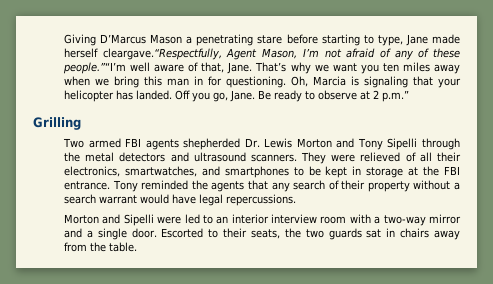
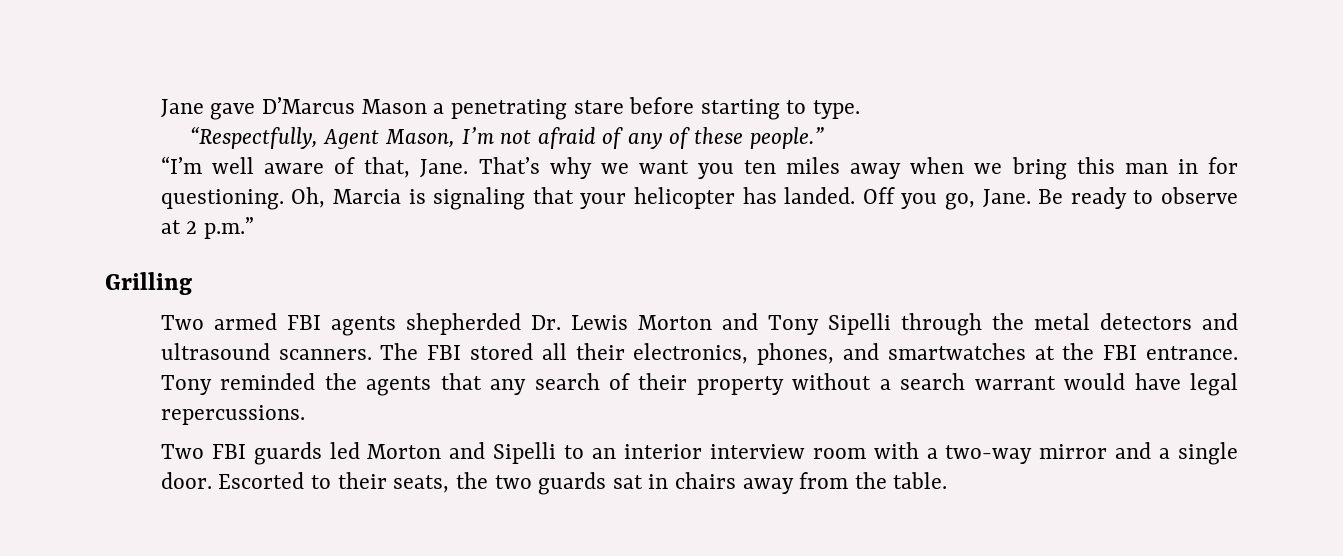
- Giving D’Marcus Mason a penetrating stare before starting to type, Jane made herself cleargave.“Respectfully, Agent Mason, I’m not afraid of any of these people.”“I’m well aware of that, Jane.
+ Jane gave D’Marcus Mason a penetrating stare before starting to type.
+ “Respectfully, Agent Mason, I’m not afraid of any of these people.”
+ “I’m well aware of that, Jane.
- They were relieved of all their electronics, smartwatches, and smartphones to be kept in storage at the FBI entrance.
+ The FBI stored all their electronics, phones, and smartwatches at the FBI entrance.
- Morton and Sipelli were led to an interior interview room with a two-way mirror and a single door.
+ Two FBI guards led Morton and Sipelli to an interior interview room with a two-way mirror and a single door.

